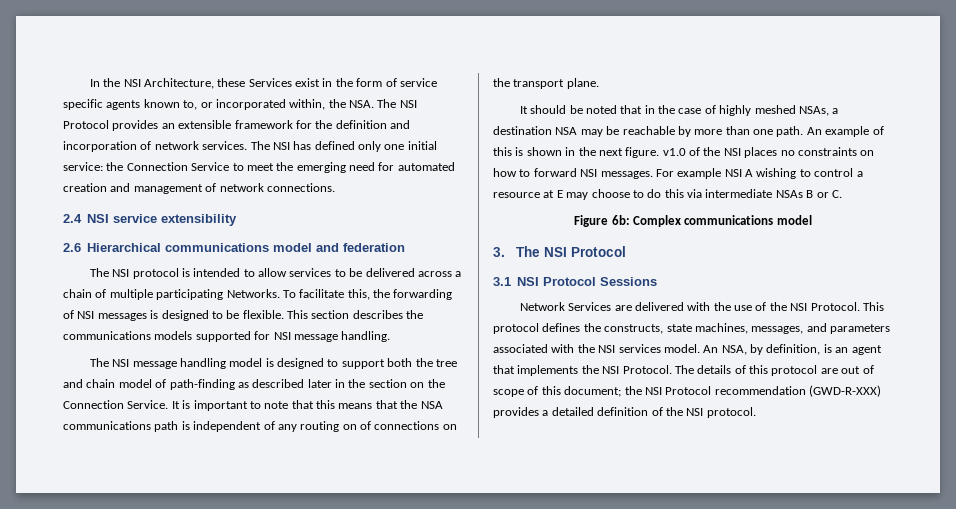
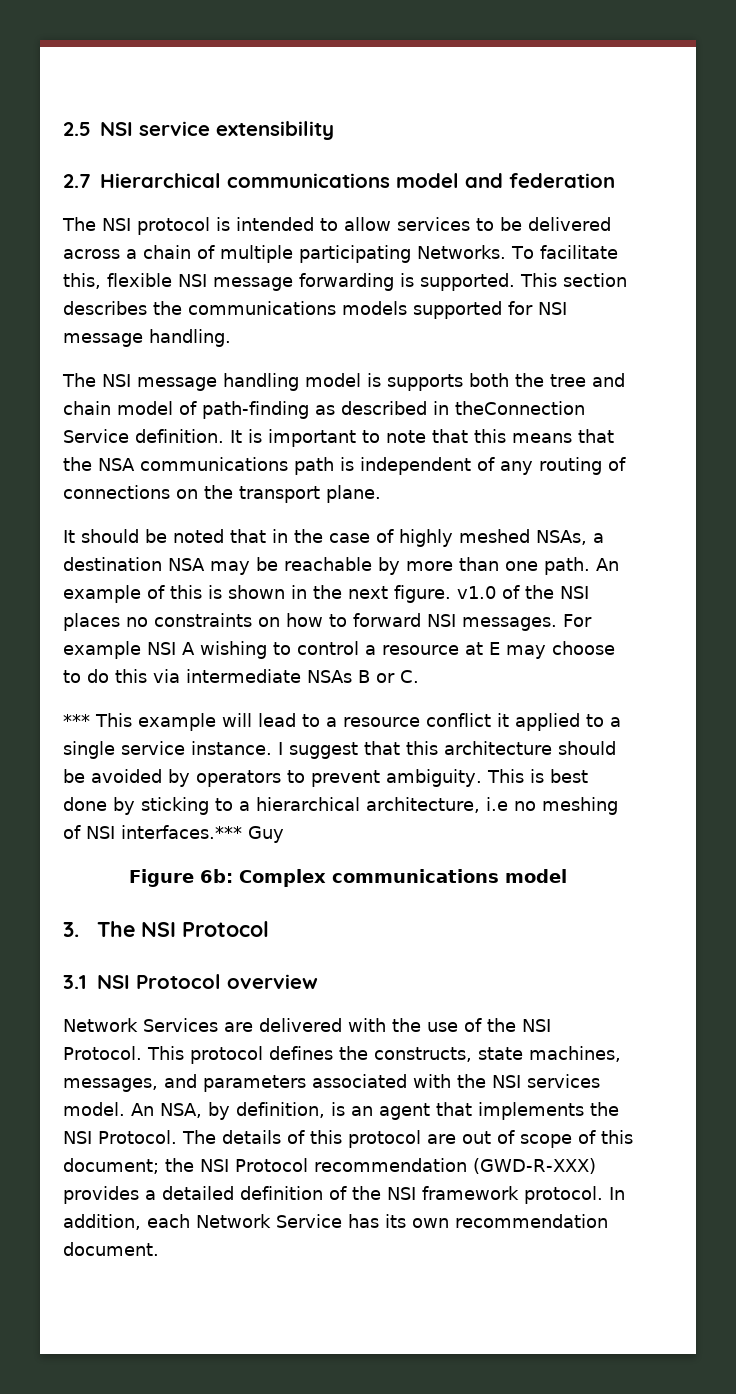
- In the NSI Architecture, these Services exist in the form of service specific agents known to, or incorporated within, the NSA. The NSI Protocol provides an extensible framework for the definition and incorporation of network services. The NSI has defined only one initial service: the Connection Service to meet the emerging need for automated creation and management of network connections.
- 2.4 NSI service extensibility
+ 2.5 NSI service extensibility
- 2.6 Hierarchical communications model and federation
+ 2.7 Hierarchical communications model and federation
- To facilitate this, the forwarding of NSI messages is designed to be flexible.
+ To facilitate this, flexible NSI message forwarding is supported.
- The NSI message handling model is designed to support both the tree and chain model of path-finding as described later in the section on the Connection Service.
+ The NSI message handling model is supports both the tree and chain model of path-finding as described in theConnection Service definition.
- It is important to note that this means that the NSA communications path is independent of any routing on of connections on the transport plane.
+ It is important to note that this means that the NSA communications path is independent of any routing of connections on the transport plane.
+ *** This example will lead to a resource conflict it applied to a single service instance. I suggest that this architecture should be avoided by operators to prevent ambiguity. This is best done by sticking to a hierarchical architecture, i.e no meshing of NSI interfaces.*** Guy
- 3.1 NSI Protocol Sessions
+ 3.1 NSI Protocol overview
- The details of this protocol are out of scope of this document; the NSI Protocol recommendation (GWD-R-XXX) provides a detailed definition of the NSI protocol.
+ The details of this protocol are out of scope of this document; the NSI Protocol recommendation (GWD-R-XXX) provides a detailed definition of the NSI framework protocol. In addition, each Network Service has its own recommendation document.

